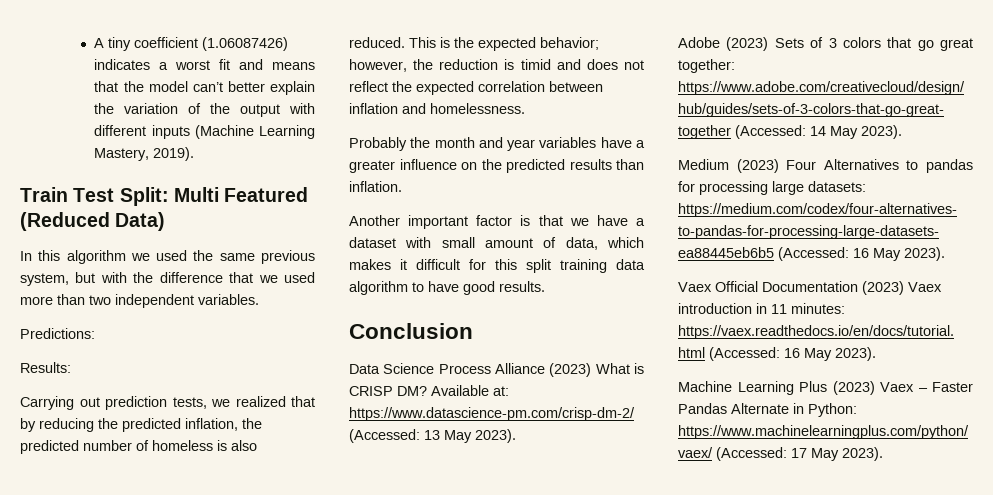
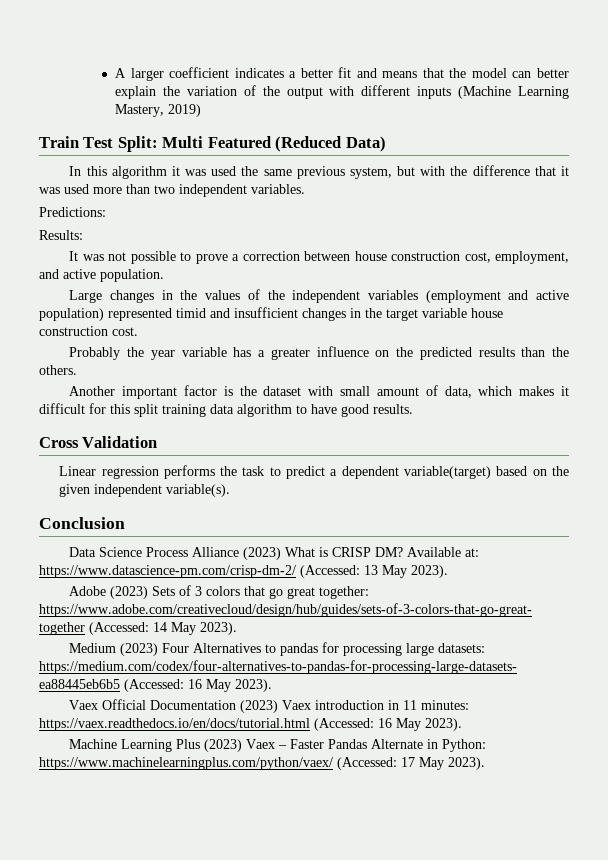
- A tiny coefficient (1.06087426) indicates a worst fit and means that the model can’t better explain the variation of the output with different inputs (Machine Learning Mastery, 2019).
+ A larger coefficient indicates a better fit and means that the model can better explain the variation of the output with different inputs (Machine Learning Mastery, 2019)
- In this algorithm we used the same previous system, but with the difference that we used more than two independent variables.
+ In this algorithm it was used the same previous system, but with the difference that it was used more than two independent variables.
- Carrying out prediction tests, we realized that by reducing the predicted inflation, the predicted number of homeless is also reduced. This is the expected behavior; however, the reduction is timid and does not reflect the expected correlation between inflation and homelessness.
- Probably the month and year variables have a greater influence on the predicted results than inflation.
+ It was not possible to prove a correction between house construction cost, employment, and active population.
+ Large changes in the values of the independent variables (employment and active population) represented timid and insufficient changes in the target variable house construction cost.
+ Probably the year variable has a greater influence on the predicted results than the others.
- Another important factor is that we have a dataset with small amount of data, which makes it difficult for this split training data algorithm to have good results.
+ Another important factor is the dataset with small amount of data, which makes it difficult for this split training data algorithm to have good results.
+ Cross Validation
+ Linear regression performs the task to predict a dependent variable(target) based on the given independent variable(s).

